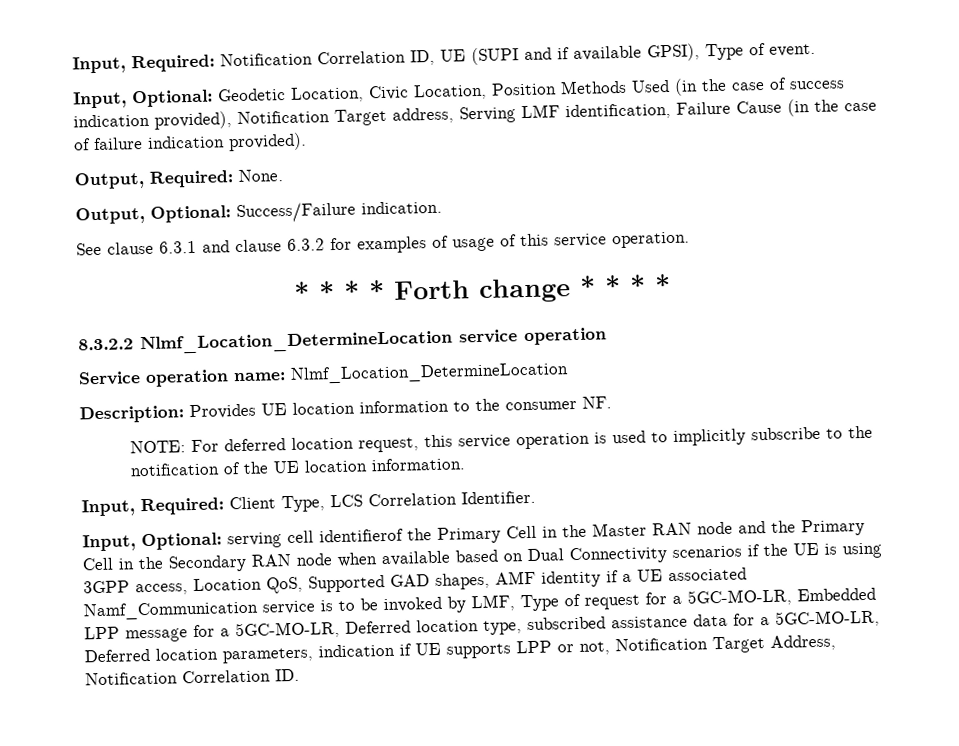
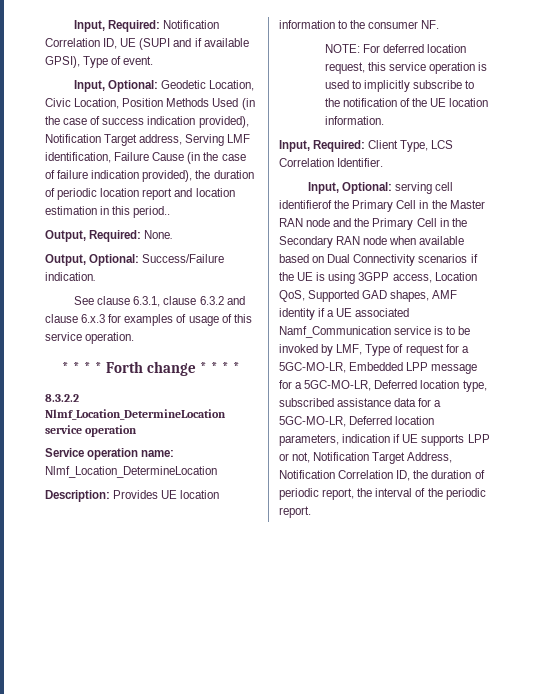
- Input, Optional: Geodetic Location, Civic Location, Position Methods Used (in the case of success indication provided), Notification Target address, Serving LMF identification, Failure Cause (in the case of failure indication provided).
+ Input, Optional: Geodetic Location, Civic Location, Position Methods Used (in the case of success indication provided), Notification Target address, Serving LMF identification, Failure Cause (in the case of failure indication provided), the duration of periodic location report and location estimation in this period..
- See clause 6.3.1 and clause 6.3.2 for examples of usage of this service operation.
+ See clause 6.3.1, clause 6.3.2 and clause 6.x.3 for examples of usage of this service operation.
- serving cell identifierof the Primary Cell in the Master RAN node and the Primary Cell in the Secondary RAN node when available based on Dual Connectivity scenarios if the UE is using 3GPP access, Location QoS, Supported GAD shapes, AMF identity if a UE associated Namf_Communication service is to be invoked by LMF, Type of request for a 5GC-MO-LR, Embedded LPP message for a 5GC-MO-LR, Deferred location type, subscribed assistance data for a 5GC-MO-LR, Deferred location parameters, indication if UE supports LPP or not, Notification Target Address, Notification Correlation ID.
+ serving cell identifierof the Primary Cell in the Master RAN node and the Primary Cell in the Secondary RAN node when available based on Dual Connectivity scenarios if the UE is using 3GPP access, Location QoS, Supported GAD shapes, AMF identity if a UE associated Namf_Communication service is to be invoked by LMF, Type of request for a 5GC-MO-LR, Embedded LPP message for a 5GC-MO-LR, Deferred location type, subscribed assistance data for a 5GC-MO-LR, Deferred location parameters, indication if UE supports LPP or not, Notification Target Address, Notification Correlation ID, the duration of periodic report, the interval of the periodic report.

